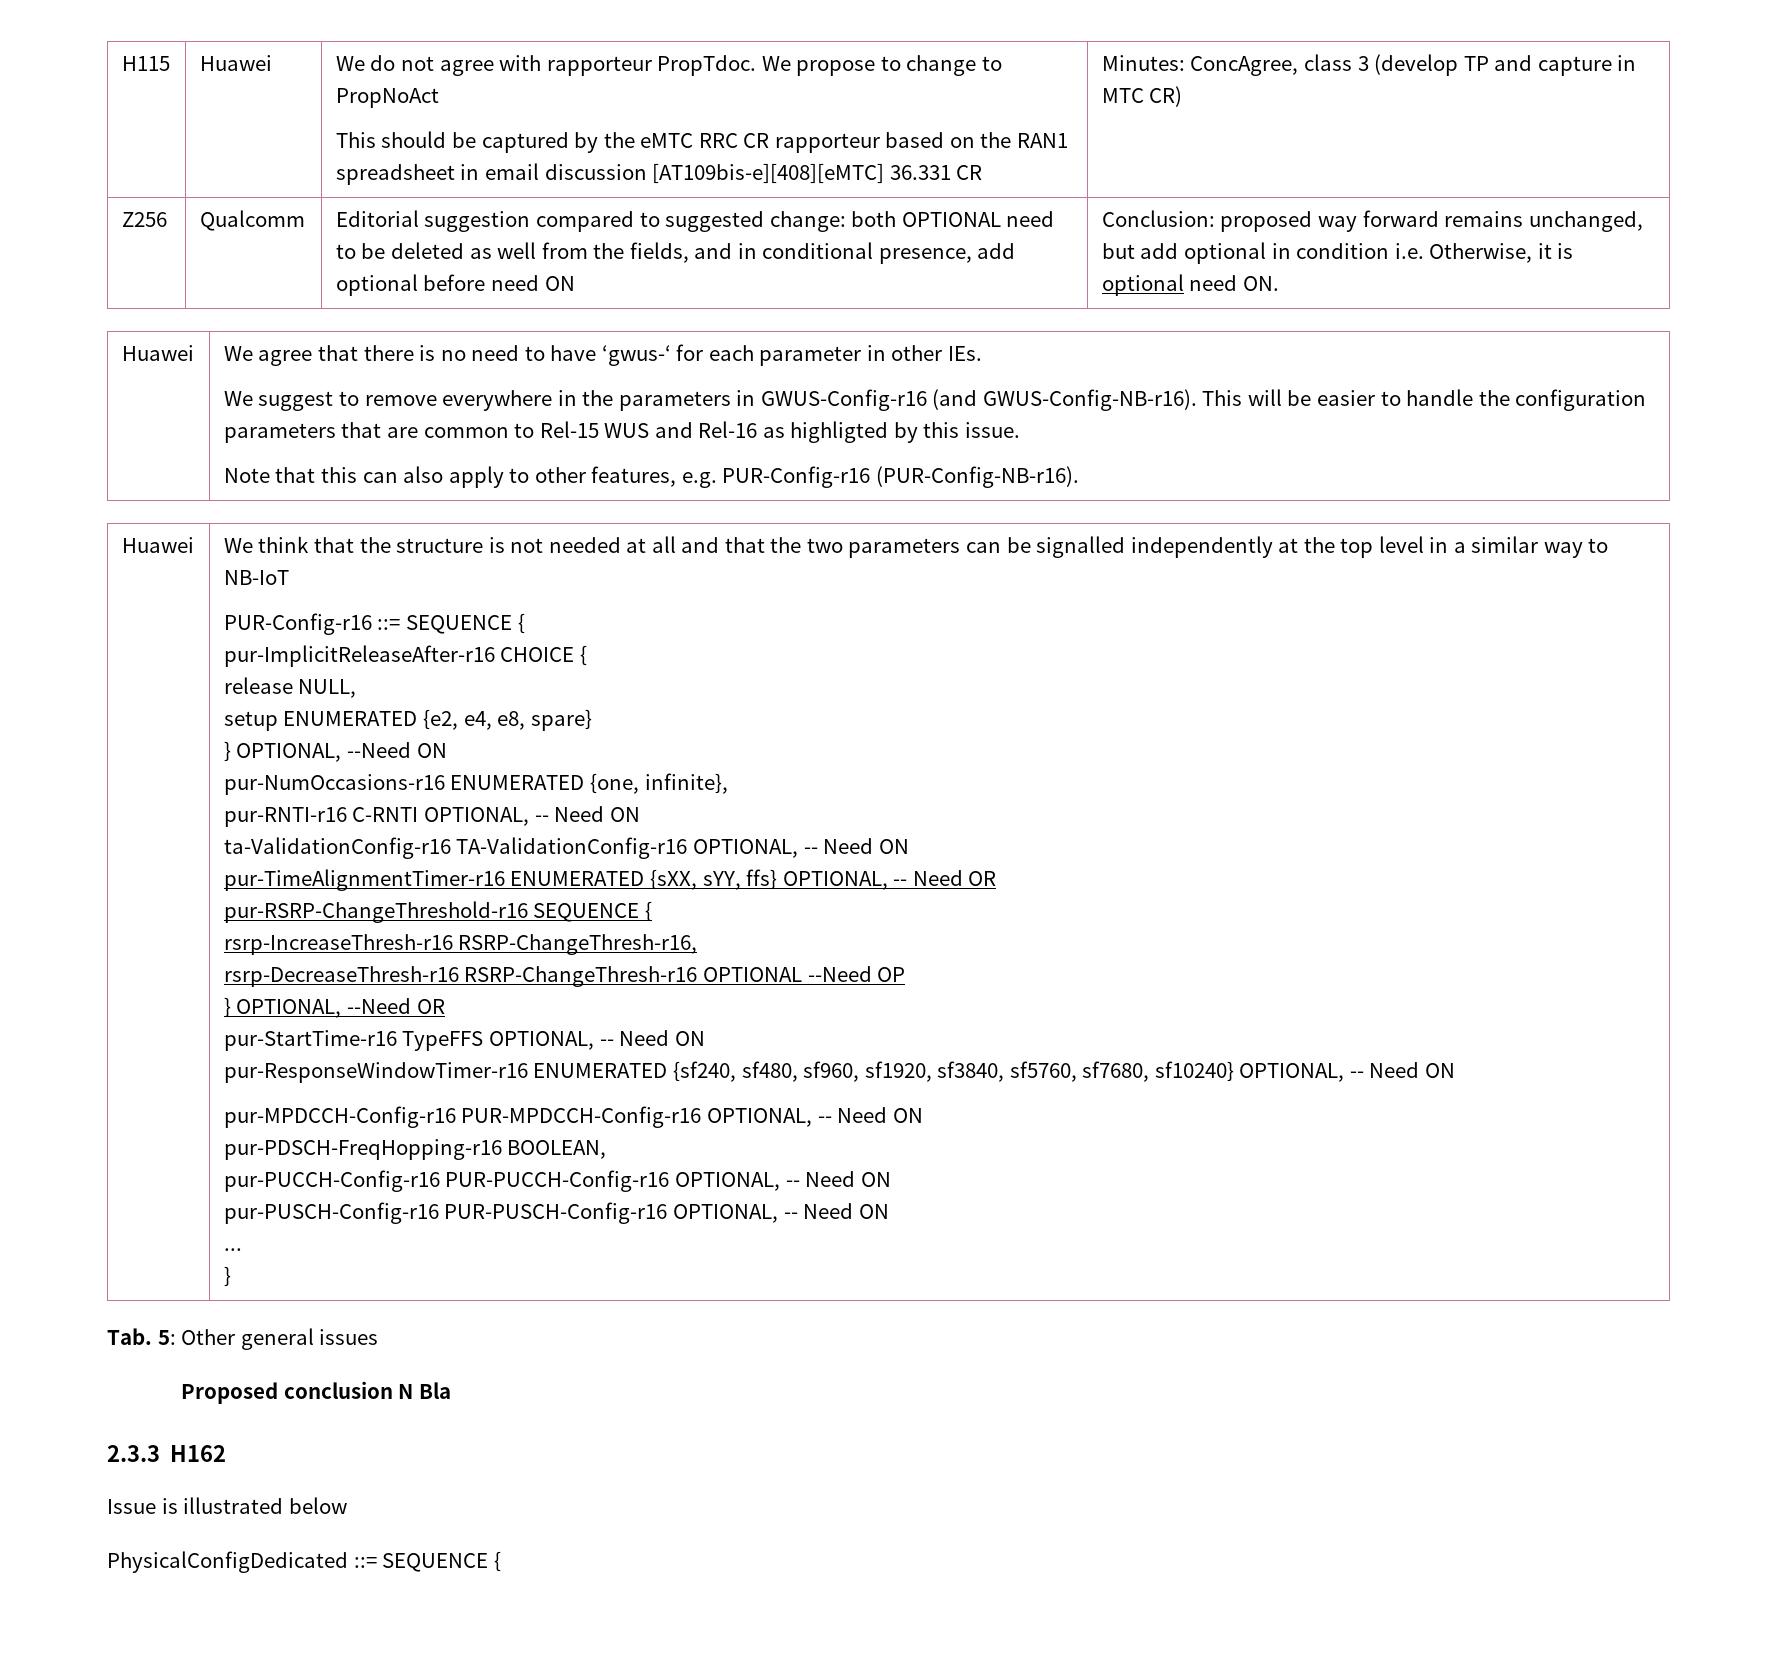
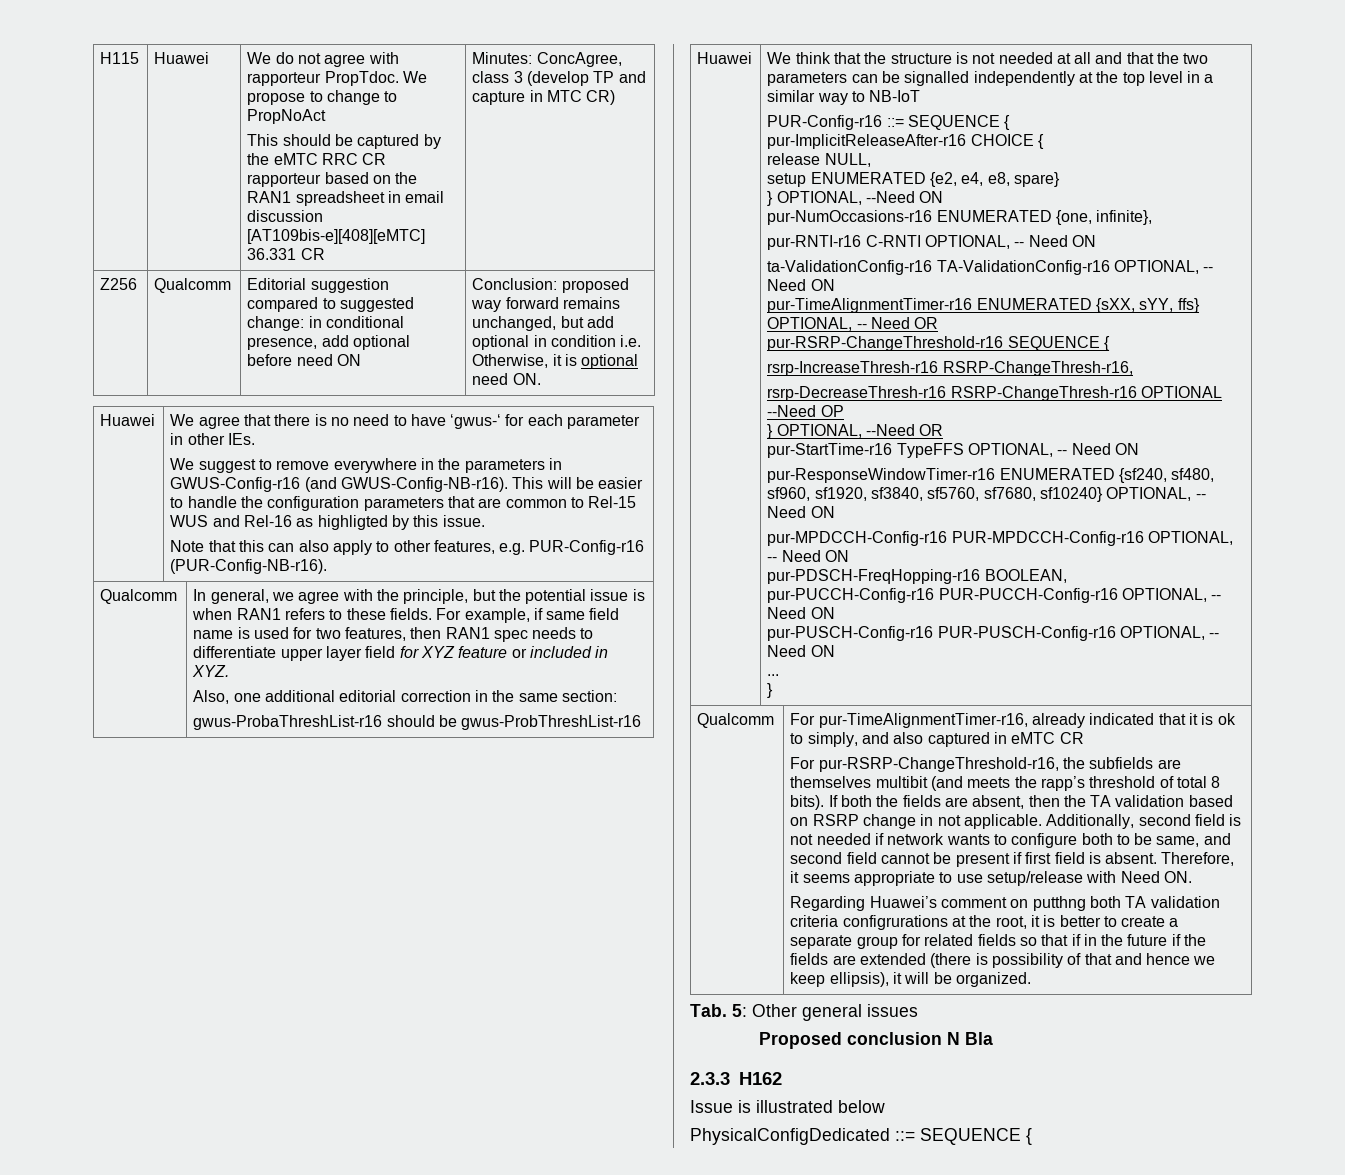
- Editorial suggestion compared to suggested change: both OPTIONAL need to be deleted as well from the fields, and in conditional presence, add optional before need ON
+ Editorial suggestion compared to suggested change: in conditional presence, add optional before need ON
+ Qualcomm | In general, we agree with the principle, but the potential issue is when RAN1 refers to these fields. For example, if same field name is used for two features, then RAN1 spec needs to differentiate upper layer field for XYZ feature or included in XYZ.
+ Also, one additional editorial correction in the same section:
+ gwus-ProbaThreshList-r16 should be gwus-ProbThreshList-r16
+ Qualcomm | For pur-TimeAlignmentTimer-r16, already indicated that it is ok to simply, and also captured in eMTC CR
+ For pur-RSRP-ChangeThreshold-r16, the subfields are themselves multibit (and meets the rapp’s threshold of total 8 bits). If both the fields are absent, then the TA validation based on RSRP change in not applicable. Additionally, second field is not needed if network wants to configure both to be same, and second field cannot be present if first field is absent. Therefore, it seems appropriate to use setup/release with Need ON.
+ Regarding Huawei’s comment on putthng both TA validation criteria configrurations at the root, it is better to create a separate group for related fields so that if in the future if the fields are extended (there is possibility of that and hence we keep ellipsis), it will be organized.

